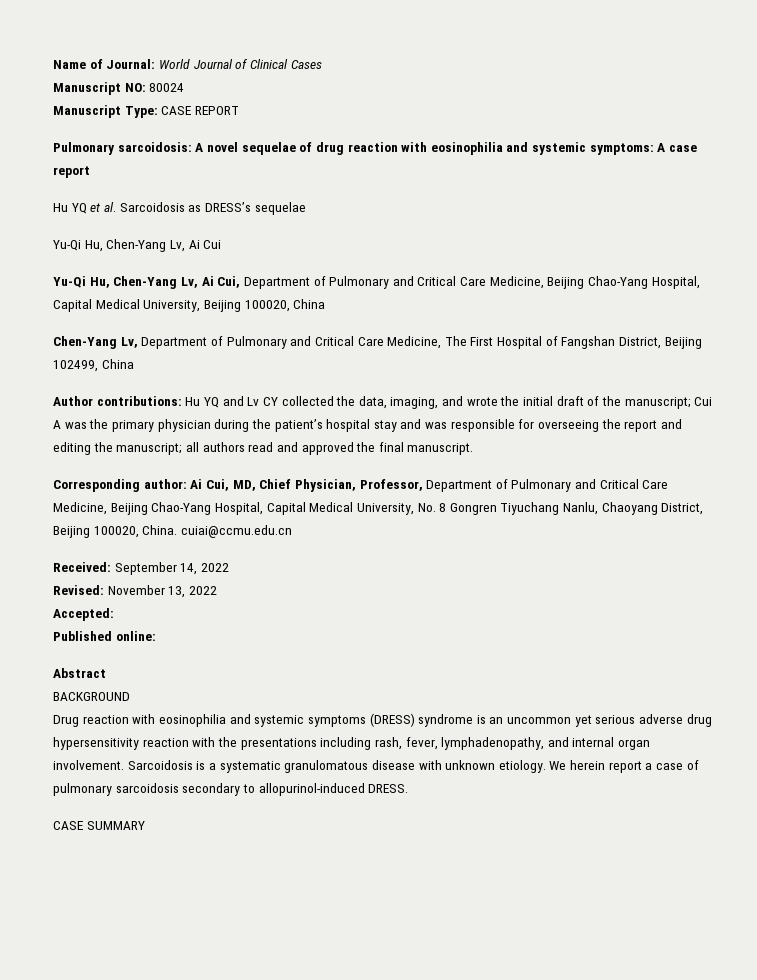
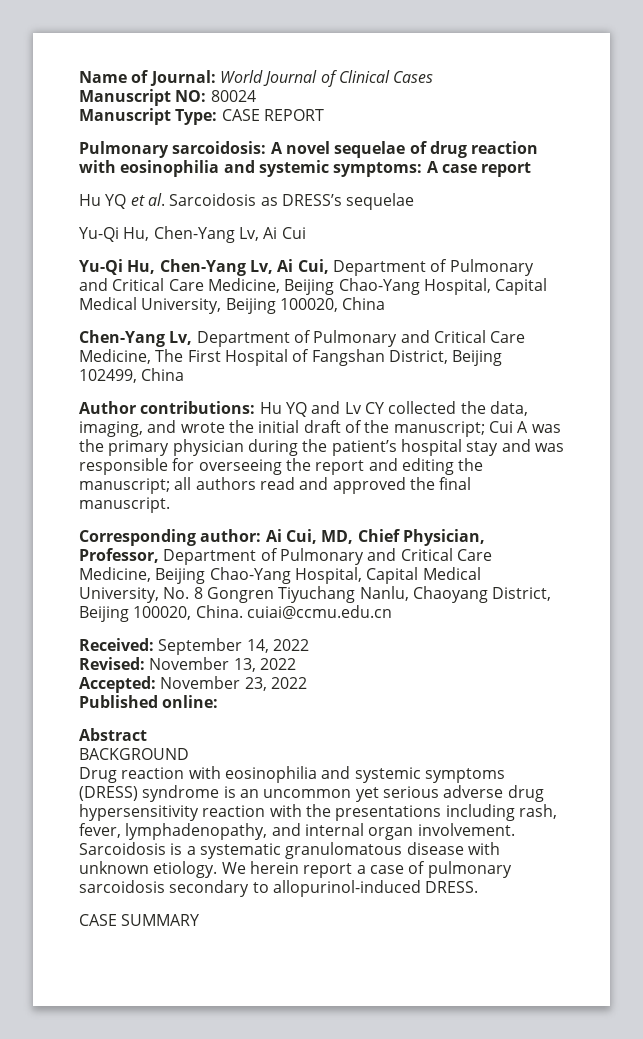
- Accepted:
+ Accepted: November 23, 2022

